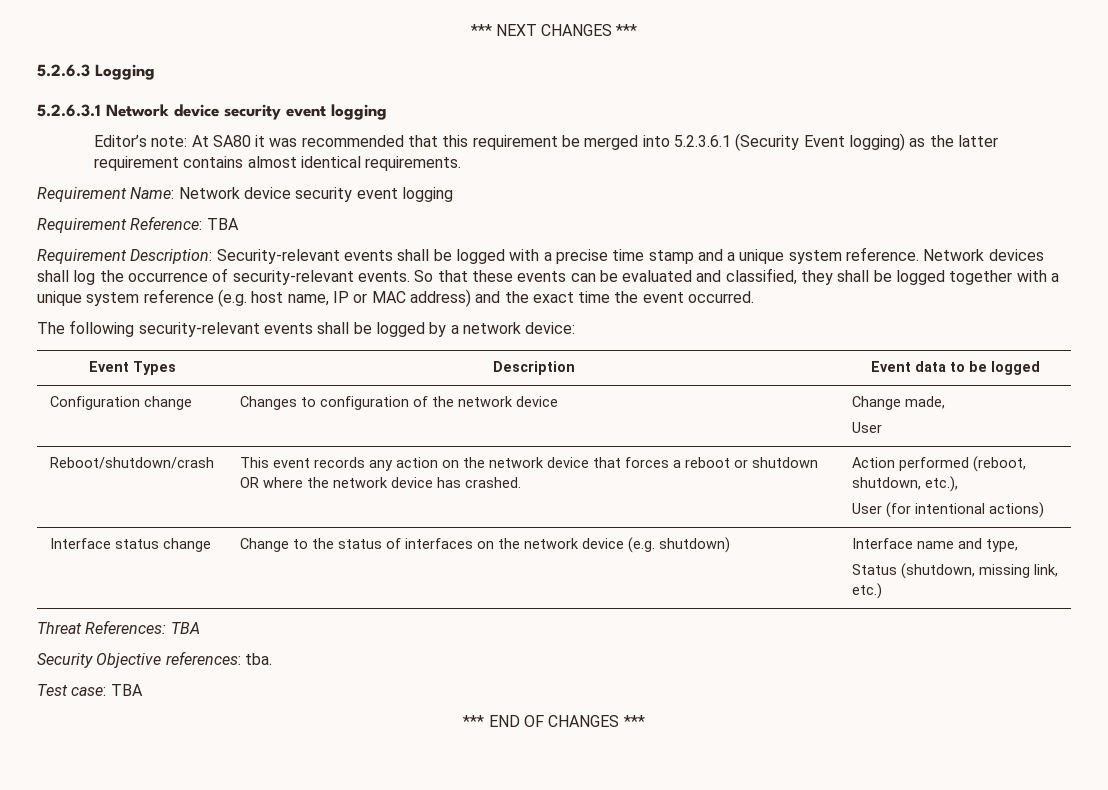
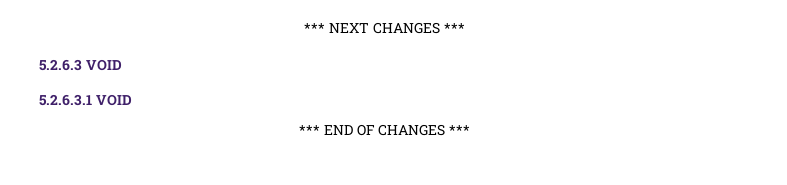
- 5.2.6.3 Logging
+ 5.2.6.3 VOID
- 5.2.6.3.1 Network device security event logging
- Editor’s note: At SA80 it was recommended that this requirement be merged into 5.2.3.6.1 (Security Event logging) as the latter requirement contains almost identical requirements.
- Requirement Name: Network device security event logging
- Requirement Reference: TBA
- Requirement Description: Security-relevant events shall be logged with a precise time stamp and a unique system reference. Network devices shall log the occurrence of security-relevant events. So that these events can be evaluated and classified, they shall be logged together with a unique system reference (e.g. host name, IP or MAC address) and the exact time the event occurred.
- The following security-relevant events shall be logged by a network device:
- Event Types | Description | Event data to be logged
- Configuration change | Changes to configuration of the network device | Change made,
- User
- Reboot/shutdown/crash | This event records any action on the network device that forces a reboot or shutdown OR where the network device has crashed. | Action performed (reboot, shutdown, etc.),
- User (for intentional actions)
- Interface status change | Change to the status of interfaces on the network device (e.g. shutdown) | Interface name and type,
- Status (shutdown, missing link, etc.)
- Threat References: TBA
- Security Objective references: tba.
- Test case: TBA
+ 5.2.6.3.1 VOID

